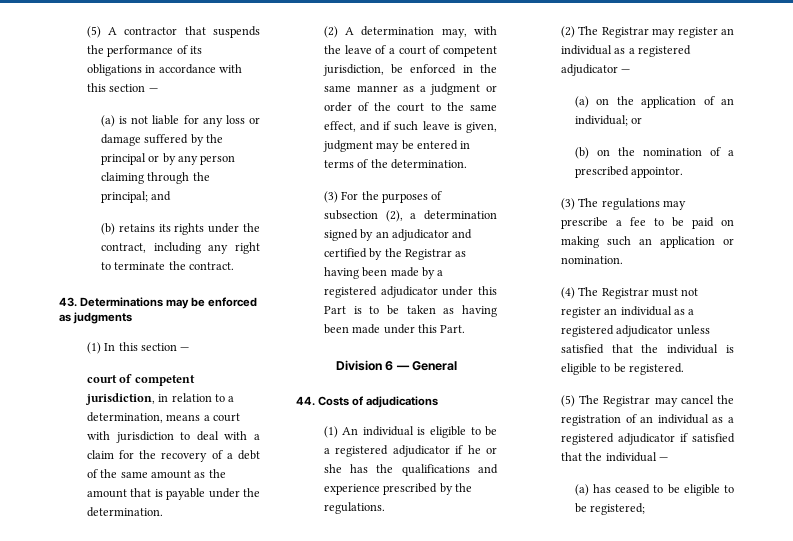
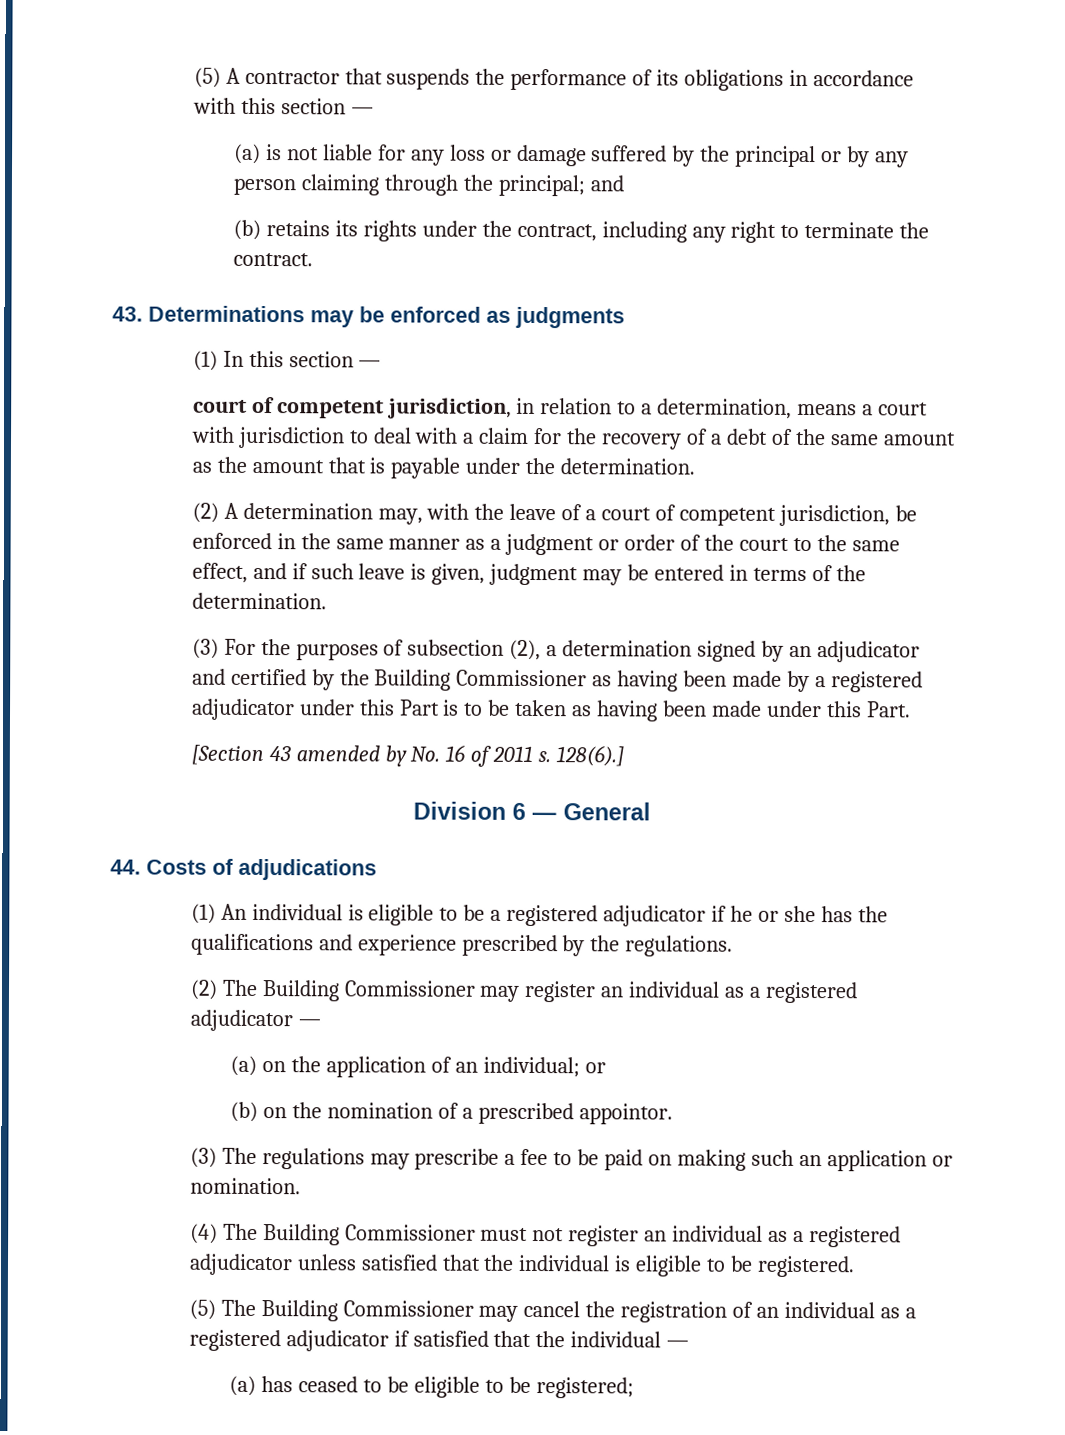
- (3) For the purposes of subsection (2), a determination signed by an adjudicator and certified by the Registrar as having been made by a registered adjudicator under this Part is to be taken as having been made under this Part.
+ (3) For the purposes of subsection (2), a determination signed by an adjudicator and certified by the Building Commissioner as having been made by a registered adjudicator under this Part is to be taken as having been made under this Part.
+ [Section 43 amended by No. 16 of 2011 s. 128(6).]
- (2) The Registrar may register an individual as a registered adjudicator —
+ (2) The Building Commissioner may register an individual as a registered adjudicator —
- (4) The Registrar must not register an individual as a registered adjudicator unless satisfied that the individual is eligible to be registered.
+ (4) The Building Commissioner must not register an individual as a registered adjudicator unless satisfied that the individual is eligible to be registered.
- (5) The Registrar may cancel the registration of an individual as a registered adjudicator if satisfied that the individual —
+ (5) The Building Commissioner may cancel the registration of an individual as a registered adjudicator if satisfied that the individual —

